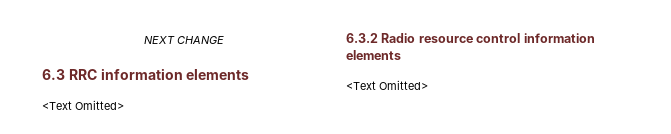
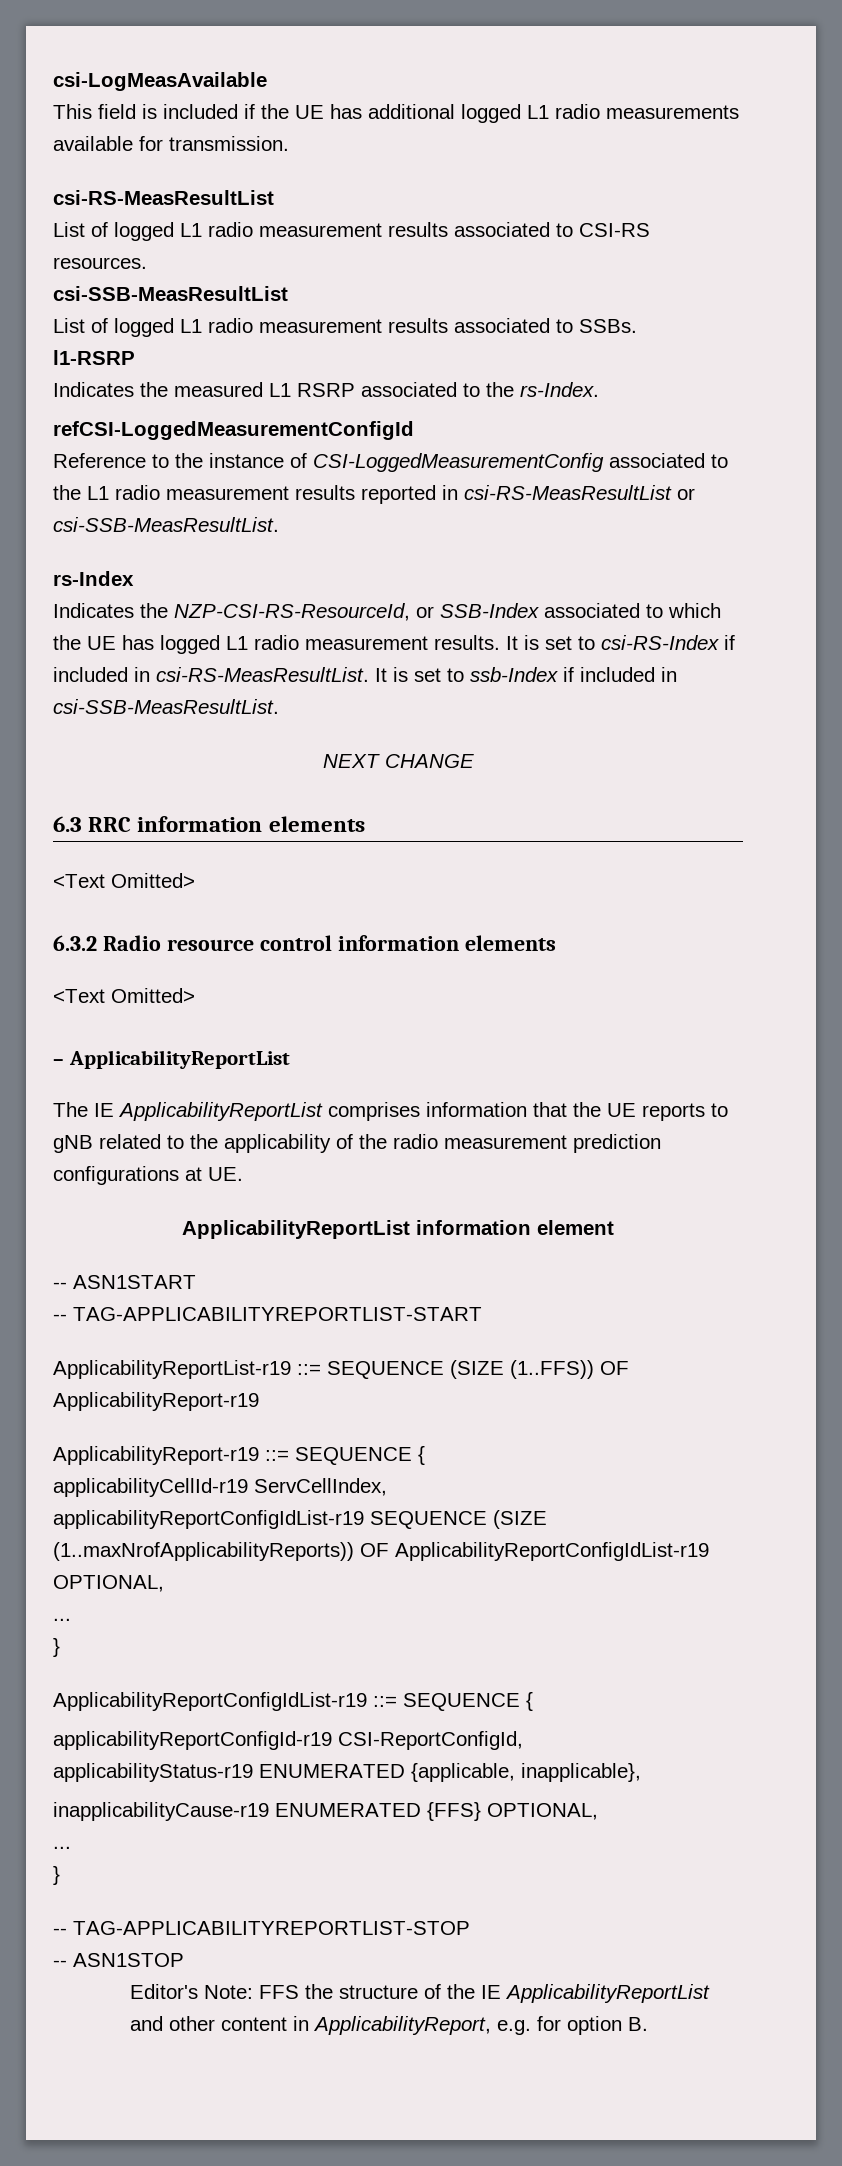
+ csi-LogMeasAvailable
+ This field is included if the UE has additional logged L1 radio measurements available for transmission.
+ csi-RS-MeasResultList
+ List of logged L1 radio measurement results associated to CSI-RS resources.
+ csi-SSB-MeasResultList
+ List of logged L1 radio measurement results associated to SSBs.
+ l1-RSRP
+ Indicates the measured L1 RSRP associated to the rs-Index.
+ refCSI-LoggedMeasurementConfigId
+ Reference to the instance of CSI-LoggedMeasurementConfig associated to the L1 radio measurement results reported in csi-RS-MeasResultList or csi-SSB-MeasResultList.
+ rs-Index
+ Indicates the NZP-CSI-RS-ResourceId, or SSB-Index associated to which the UE has logged L1 radio measurement results. It is set to csi-RS-Index if included in csi-RS-MeasResultList. It is set to ssb-Index if included in csi-SSB-MeasResultList.
+ – ApplicabilityReportList
+ The IE ApplicabilityReportList comprises information that the UE reports to gNB related to the applicability of the radio measurement prediction configurations at UE.
+ ApplicabilityReportList information element
+ -- ASN1START
+ -- TAG-APPLICABILITYREPORTLIST-START
+ ApplicabilityReportList-r19 ::= SEQUENCE (SIZE (1..FFS)) OF ApplicabilityReport-r19
+ ApplicabilityReport-r19 ::= SEQUENCE {
+ applicabilityCellId-r19 ServCellIndex,
+ applicabilityReportConfigIdList-r19 SEQUENCE (SIZE (1..maxNrofApplicabilityReports)) OF ApplicabilityReportConfigIdList-r19 OPTIONAL,
+ ...
+ }
+ ApplicabilityReportConfigIdList-r19 ::= SEQUENCE {
+ applicabilityReportConfigId-r19 CSI-ReportConfigId,
+ applicabilityStatus-r19 ENUMERATED {applicable, inapplicable},
+ inapplicabilityCause-r19 ENUMERATED {FFS} OPTIONAL,
+ ...
+ }
+ -- TAG-APPLICABILITYREPORTLIST-STOP
+ -- ASN1STOP
+ Editor's Note: FFS the structure of the IE ApplicabilityReportList and other content in ApplicabilityReport, e.g. for option B.

